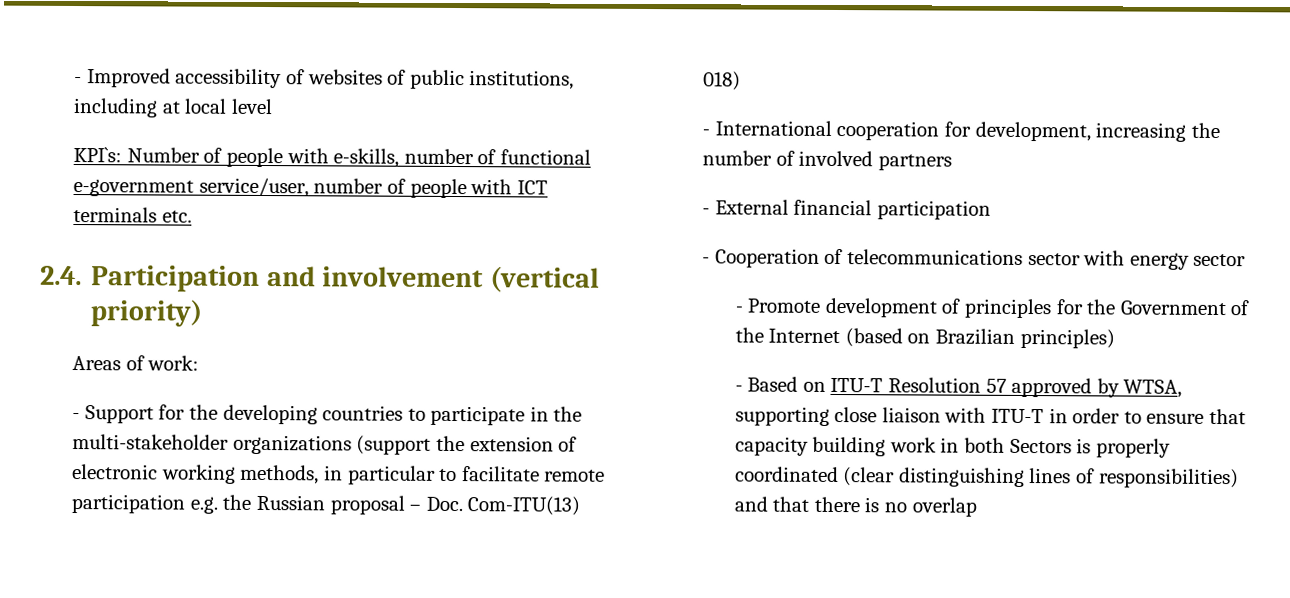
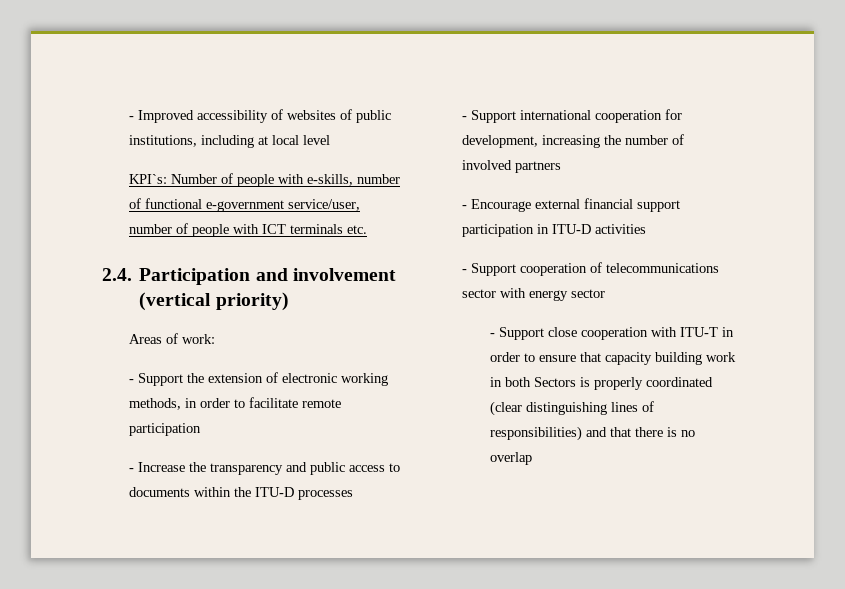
- - Support for the developing countries to participate in the multi-stakeholder organizations (support the extension of electronic working methods, in particular to facilitate remote participation e.g. the Russian proposal – Doc. Com-ITU(13) 018)
- - International cooperation for development, increasing the number of involved partners
+ - Support the extension of electronic working methods, in order to facilitate remote participation
+ - Increase the transparency and public access to documents within the ITU-D processes
+ - Support international cooperation for development, increasing the number of involved partners
- - External financial participation
- - Cooperation of telecommunications sector with energy sector
+ - Encourage external financial support participation in ITU-D activities
+ - Support cooperation of telecommunications sector with energy sector
- - Promote development of principles for the Government of the Internet (based on Brazilian principles)
- - Based on ITU-T Resolution 57 approved by WTSA, supporting close liaison with ITU-T in order to ensure that capacity building work in both Sectors is properly coordinated (clear distinguishing lines of responsibilities) and that there is no overlap
+ - Support close cooperation with ITU-T in order to ensure that capacity building work in both Sectors is properly coordinated (clear distinguishing lines of responsibilities) and that there is no overlap

